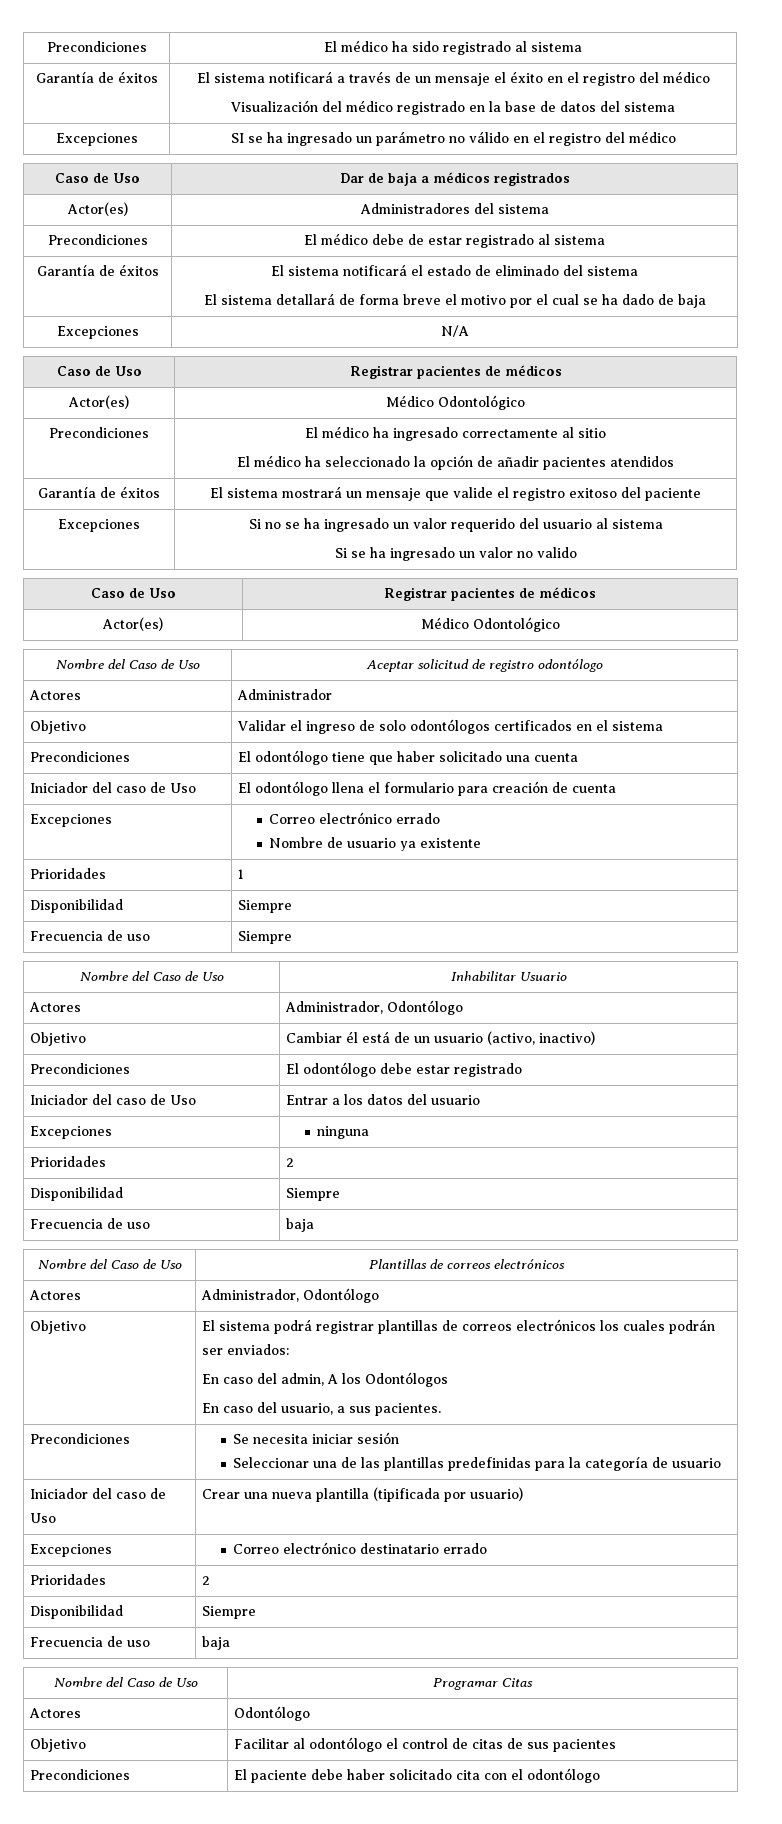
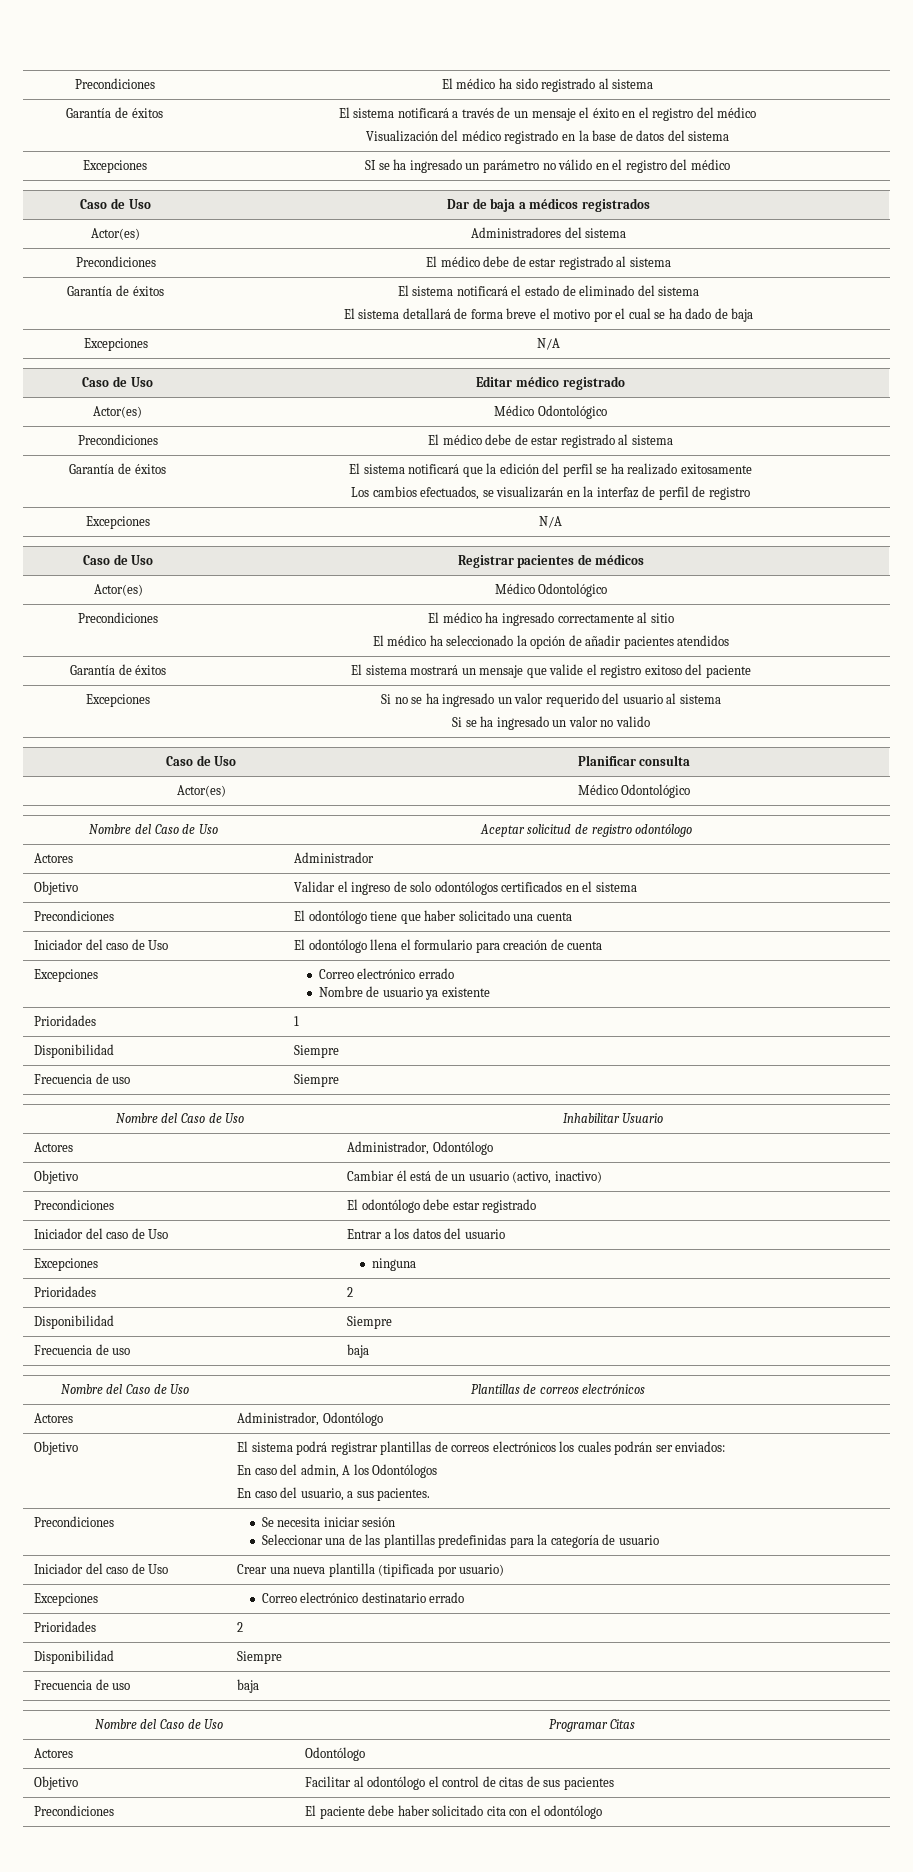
+ Caso de Uso | Editar médico registrado
+ Actor(es) | Médico Odontológico
+ Precondiciones | El médico debe de estar registrado al sistema
+ Garantía de éxitos | El sistema notificará que la edición del perfil se ha realizado exitosamente
+ Los cambios efectuados, se visualizarán en la interfaz de perfil de registro
+ Excepciones | N/A
  Excepciones | Si no se ha ingresado un valor requerido del usuario al sistema
  Si se ha ingresado un valor no valido
- Caso de Uso | Registrar pacientes de médicos
+ Caso de Uso | Planificar consulta

